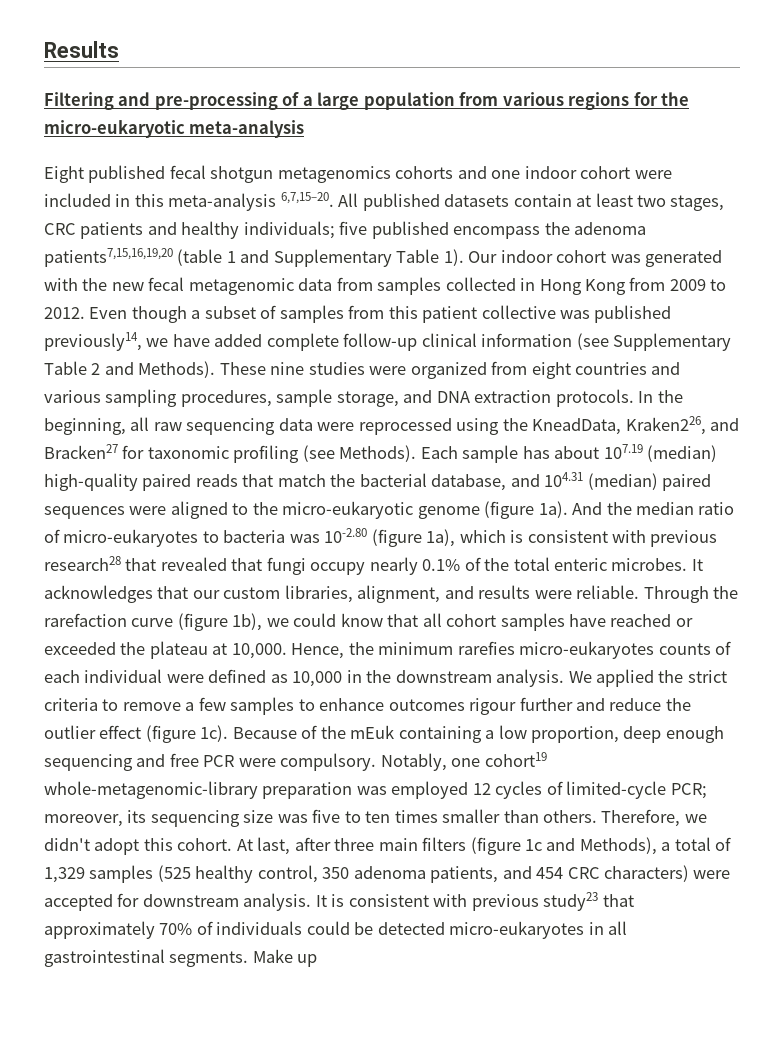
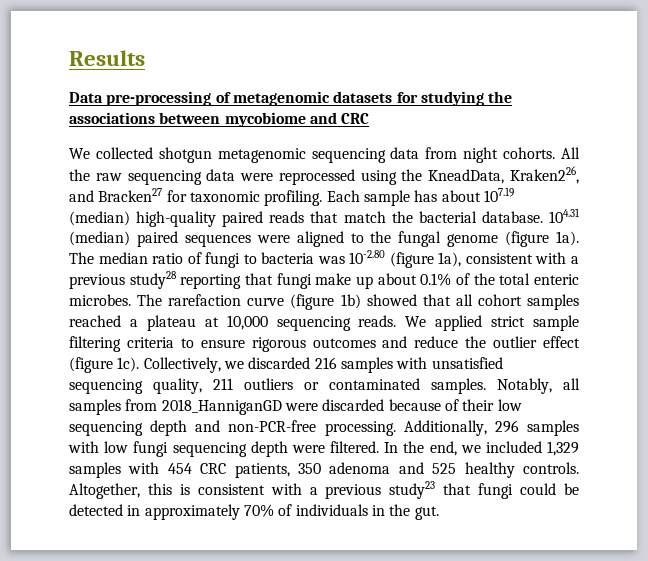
- Filtering and pre-processing of a large population from various regions for the micro-eukaryotic meta-analysis
- Eight published fecal shotgun metagenomics cohorts and one indoor cohort were included in this meta-analysis 6,7,15–20. All published datasets contain at least two stages, CRC patients and healthy individuals; five published encompass the adenoma patients7,15,16,19,20 (table 1 and Supplementary Table 1). Our indoor cohort was generated with the new fecal metagenomic data from samples collected in Hong Kong from 2009 to 2012. Even though a subset of samples from this patient collective was published previously14, we have added complete follow-up clinical information (see Supplementary Table 2 and Methods). These nine studies were organized from eight countries and various sampling procedures, sample storage, and DNA extraction protocols. In the beginning, all raw sequencing data were reprocessed using the KneadData, Kraken226, and Bracken27 for taxonomic profiling (see Methods).
+ Data pre-processing of metagenomic datasets for studying the associations between mycobiome and CRC
+ We collected shotgun metagenomic sequencing data from night cohorts. All the raw sequencing data were reprocessed using the KneadData, Kraken226, and Bracken27 for taxonomic profiling.
- Each sample has about 107.19 (median) high-quality paired reads that match the bacterial database, and 104.31 (median) paired sequences were aligned to the micro-eukaryotic genome (figure 1a).
+ Each sample has about 107.19 (median) high-quality paired reads that match the bacterial database. 104.31 (median) paired sequences were aligned to the fungal genome (figure 1a).
- And the median ratio of micro-eukaryotes to bacteria was 10-2.80 (figure 1a), which is consistent with previous research28 that revealed that fungi occupy nearly 0.1% of the total enteric microbes.
+ The median ratio of fungi to bacteria was 10-2.80 (figure 1a), consistent with a previous study28 reporting that fungi make up about 0.1% of the total enteric microbes.
- It acknowledges that our custom libraries, alignment, and results were reliable. Through the rarefaction curve (figure 1b), we could know that all cohort samples have reached or exceeded the plateau at 10,000. Hence, the minimum rarefies micro-eukaryotes counts of each individual were defined as 10,000 in the downstream analysis. We applied the strict criteria to remove a few samples to enhance outcomes rigour further and reduce the outlier effect (figure 1c).
+ The rarefaction curve (figure 1b) showed that all cohort samples reached a plateau at 10,000 sequencing reads. We applied strict sample filtering criteria to ensure rigorous outcomes and reduce the outlier effect (figure 1c).
- Because of the mEuk containing a low proportion, deep enough sequencing and free PCR were compulsory. Notably, one cohort19 whole-metagenomic-library preparation was employed 12 cycles of limited-cycle PCR; moreover, its sequencing size was five to ten times smaller than others. Therefore, we didn't adopt this cohort. At last, after three main filters (figure 1c and Methods), a total of 1,329 samples (525 healthy control, 350 adenoma patients, and 454 CRC characters) were accepted for downstream analysis. It is consistent with previous study23 that approximately 70% of individuals could be detected micro-eukaryotes in all gastrointestinal segments. Make up
+ Collectively, we discarded 216 samples with unsatisfied sequencing quality, 211 outliers or contaminated samples. Notably, all samples from 2018_HanniganGD were discarded because of their low sequencing depth and non-PCR-free processing. Additionally, 296 samples with low fungi sequencing depth were filtered. In the end, we included 1,329 samples with 454 CRC patients, 350 adenoma and 525 healthy controls. Altogether, this is consistent with a previous study23 that fungi could be detected in approximately 70% of individuals in the gut.

